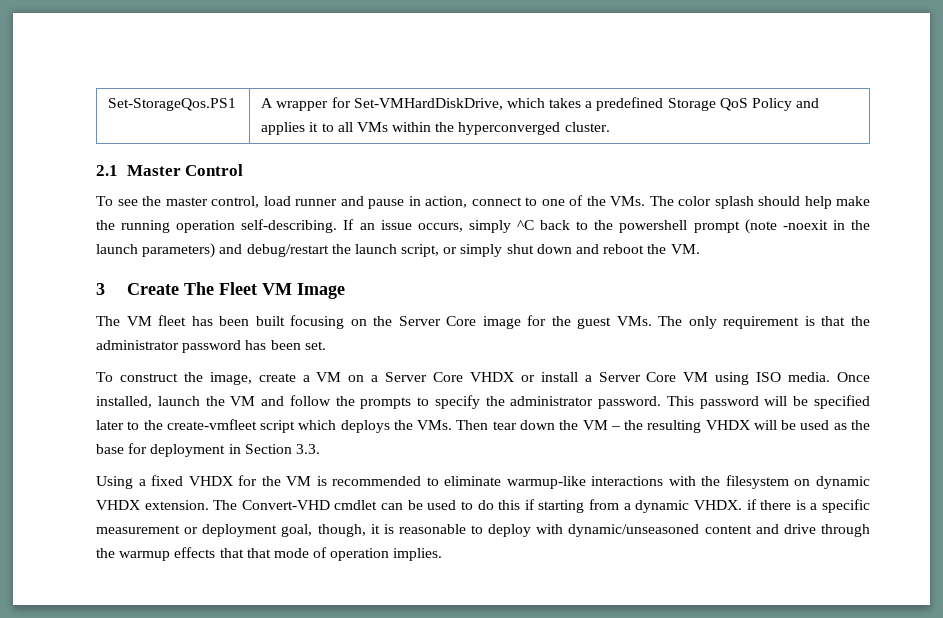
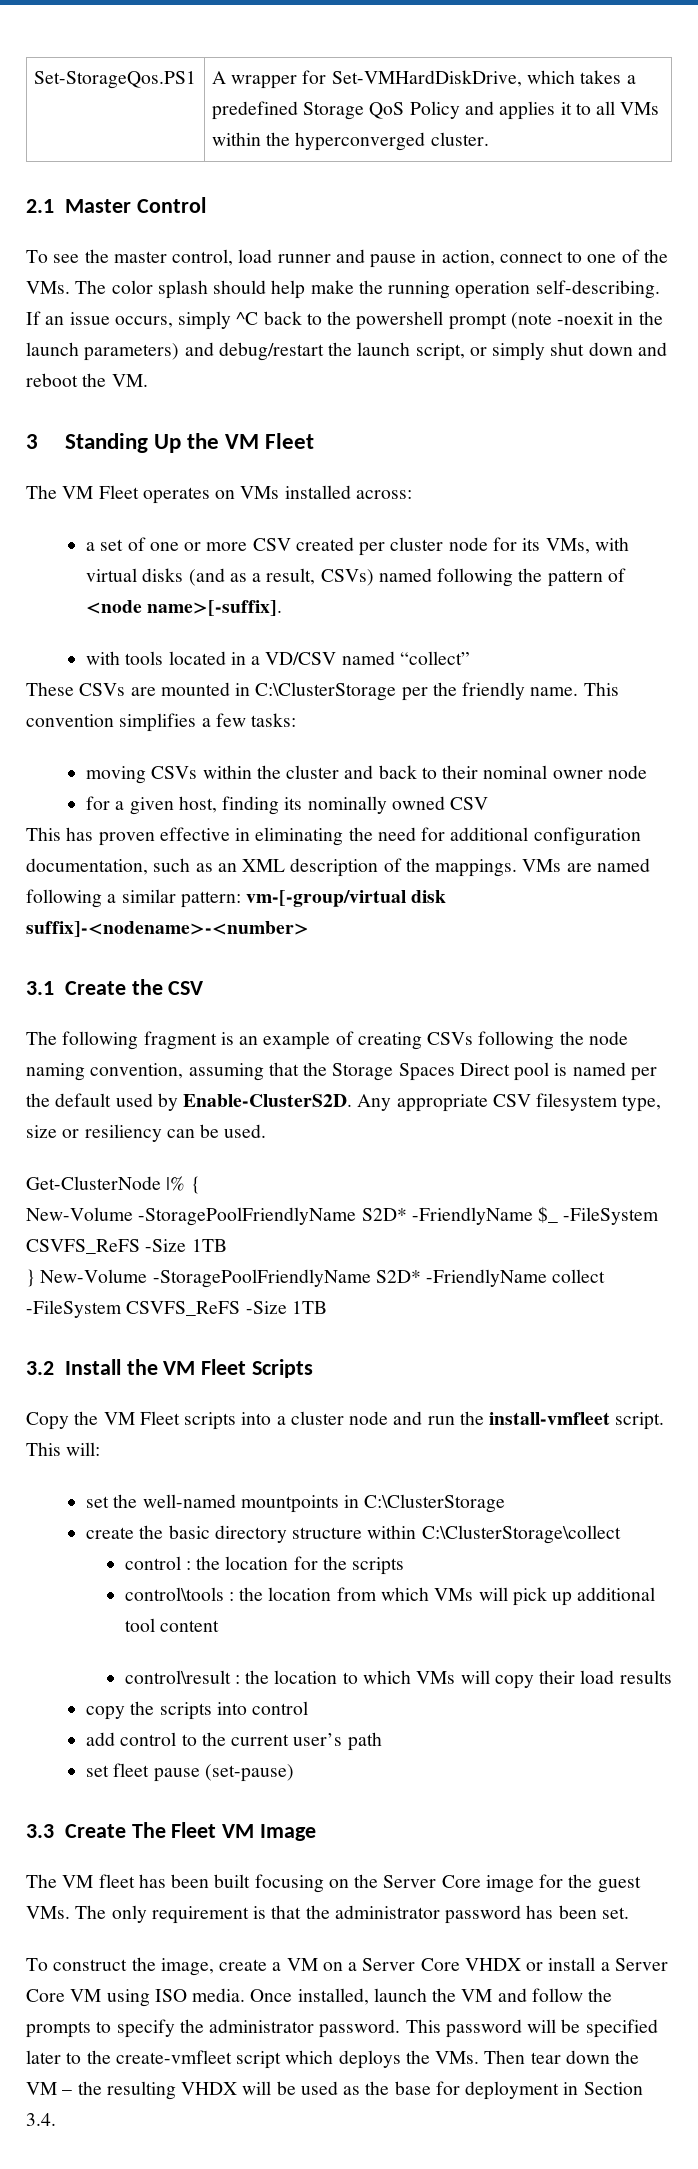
- 3 Create The Fleet VM Image
+ 3 Standing Up the VM Fleet
+ The VM Fleet operates on VMs installed across:
+ a set of one or more CSV created per cluster node for its VMs, with virtual disks (and as a result, CSVs) named following the pattern of <node name>[-suffix].
+ with tools located in a VD/CSV named “collect”
+ These CSVs are mounted in C:\ClusterStorage per the friendly name. This convention simplifies a few tasks:
+ moving CSVs within the cluster and back to their nominal owner node
+ for a given host, finding its nominally owned CSV
+ This has proven effective in eliminating the need for additional configuration documentation, such as an XML description of the mappings. VMs are named following a similar pattern: vm-[-group/virtual disk suffix]-<nodename>-<number>
+ 3.1 Create the CSV
+ The following fragment is an example of creating CSVs following the node naming convention, assuming that the Storage Spaces Direct pool is named per the default used by Enable-ClusterS2D. Any appropriate CSV filesystem type, size or resiliency can be used.
+ Get-ClusterNode |% {
+ New-Volume -StoragePoolFriendlyName S2D* -FriendlyName $_ -FileSystem CSVFS_ReFS -Size 1TB
+ } New-Volume -StoragePoolFriendlyName S2D* -FriendlyName collect -FileSystem CSVFS_ReFS -Size 1TB
+ 3.2 Install the VM Fleet Scripts
+ Copy the VM Fleet scripts into a cluster node and run the install-vmfleet script. This will:
+ set the well-named mountpoints in C:\ClusterStorage
+ create the basic directory structure within C:\ClusterStorage\collect
+ control : the location for the scripts
+ control\tools : the location from which VMs will pick up additional tool content
+ control\result : the location to which VMs will copy their load results
+ copy the scripts into control
+ add control to the current user’s path
+ set fleet pause (set-pause)
+ 3.3 Create The Fleet VM Image
- This password will be specified later to the create-vmfleet script which deploys the VMs. Then tear down the VM – the resulting VHDX will be used as the base for deployment in Section 3.3.
- Using a fixed VHDX for the VM is recommended to eliminate warmup-like interactions with the filesystem on dynamic VHDX extension. The Convert-VHD cmdlet can be used to do this if starting from a dynamic VHDX. if there is a specific measurement or deployment goal, though, it is reasonable to deploy with dynamic/unseasoned content and drive through the warmup effects that that mode of operation implies.
+ This password will be specified later to the create-vmfleet script which deploys the VMs. Then tear down the VM – the resulting VHDX will be used as the base for deployment in Section 3.4.

